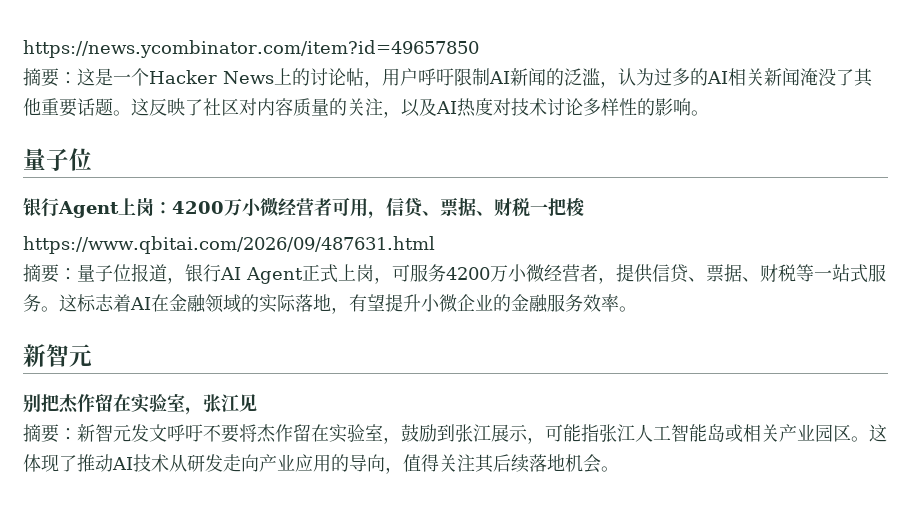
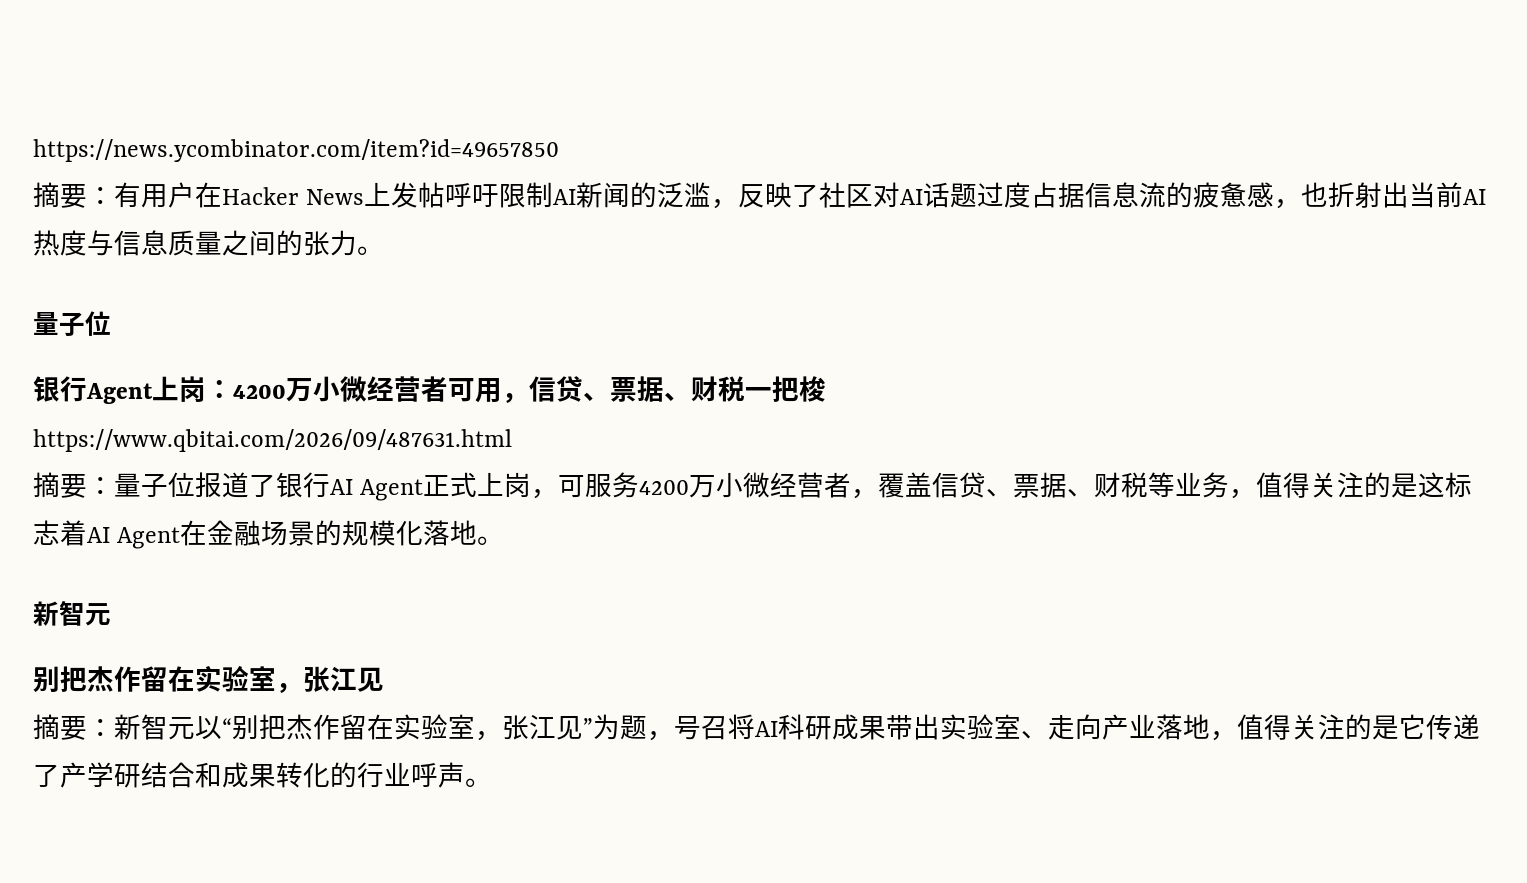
- 摘要：这是一个Hacker News上的讨论帖，用户呼吁限制AI新闻的泛滥，认为过多的AI相关新闻淹没了其他重要话题。这反映了社区对内容质量的关注，以及AI热度对技术讨论多样性的影响。
+ 摘要：有用户在Hacker News上发帖呼吁限制AI新闻的泛滥，反映了社区对AI话题过度占据信息流的疲惫感，也折射出当前AI热度与信息质量之间的张力。
- 摘要：量子位报道，银行AI Agent正式上岗，可服务4200万小微经营者，提供信贷、票据、财税等一站式服务。这标志着AI在金融领域的实际落地，有望提升小微企业的金融服务效率。
+ 摘要：量子位报道了银行AI Agent正式上岗，可服务4200万小微经营者，覆盖信贷、票据、财税等业务，值得关注的是这标志着AI Agent在金融场景的规模化落地。
- 摘要：新智元发文呼吁不要将杰作留在实验室，鼓励到张江展示，可能指张江人工智能岛或相关产业园区。这体现了推动AI技术从研发走向产业应用的导向，值得关注其后续落地机会。
+ 摘要：新智元以“别把杰作留在实验室，张江见”为题，号召将AI科研成果带出实验室、走向产业落地，值得关注的是它传递了产学研结合和成果转化的行业呼声。

